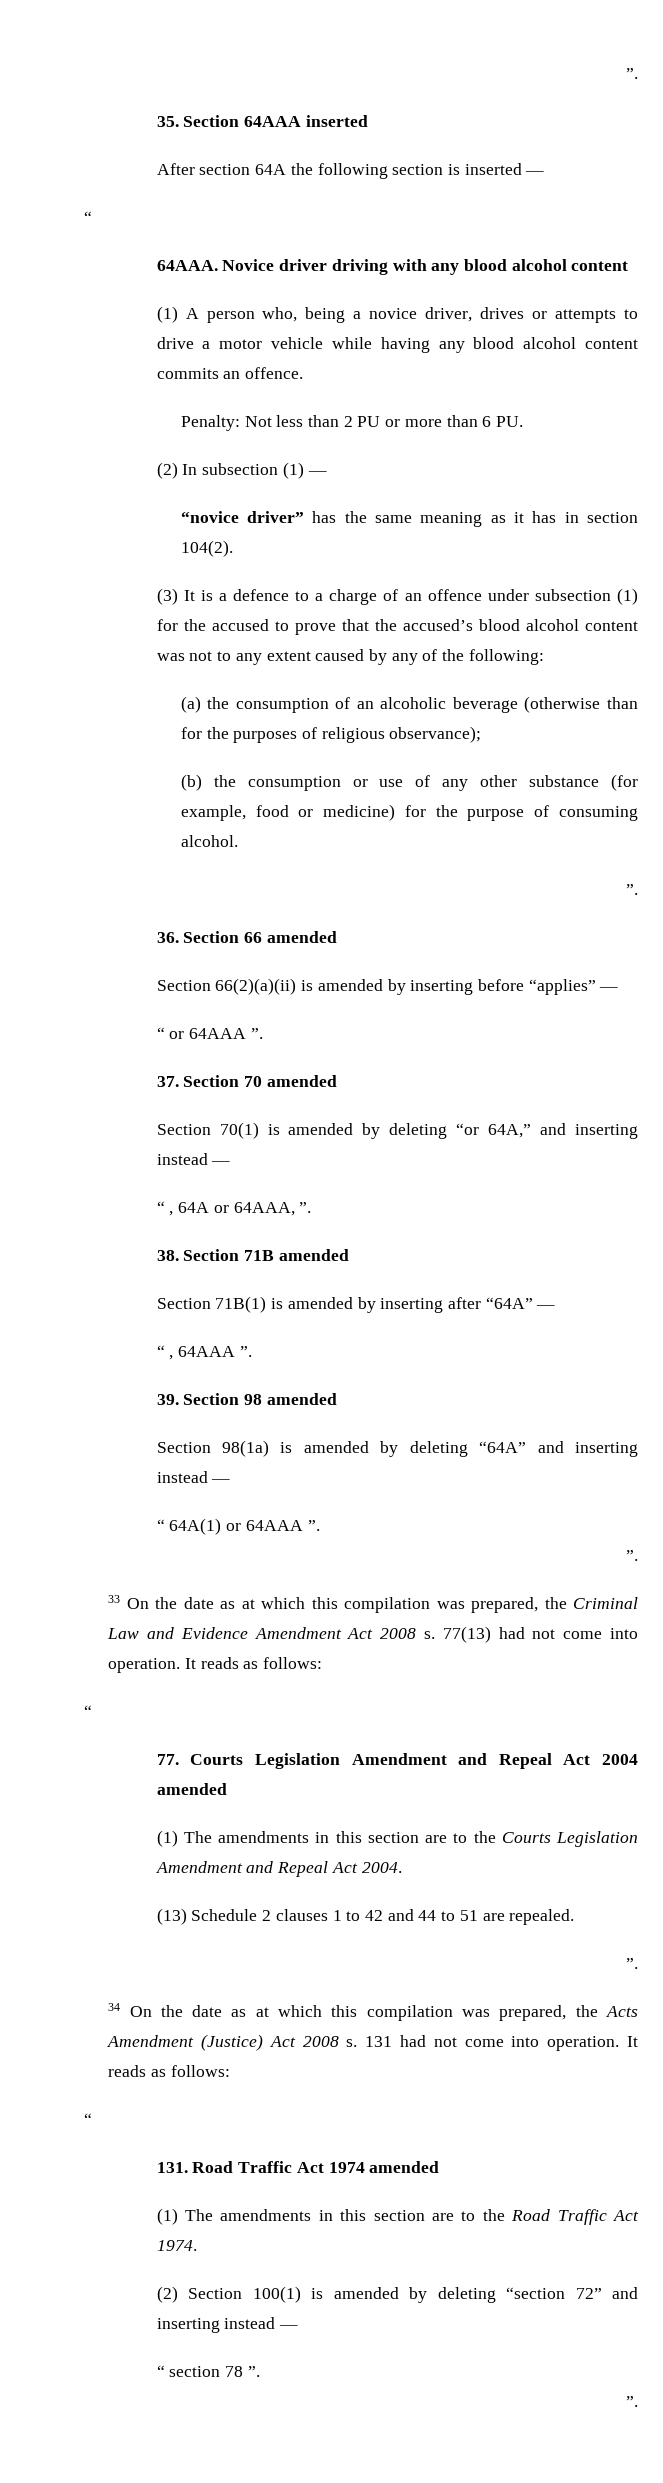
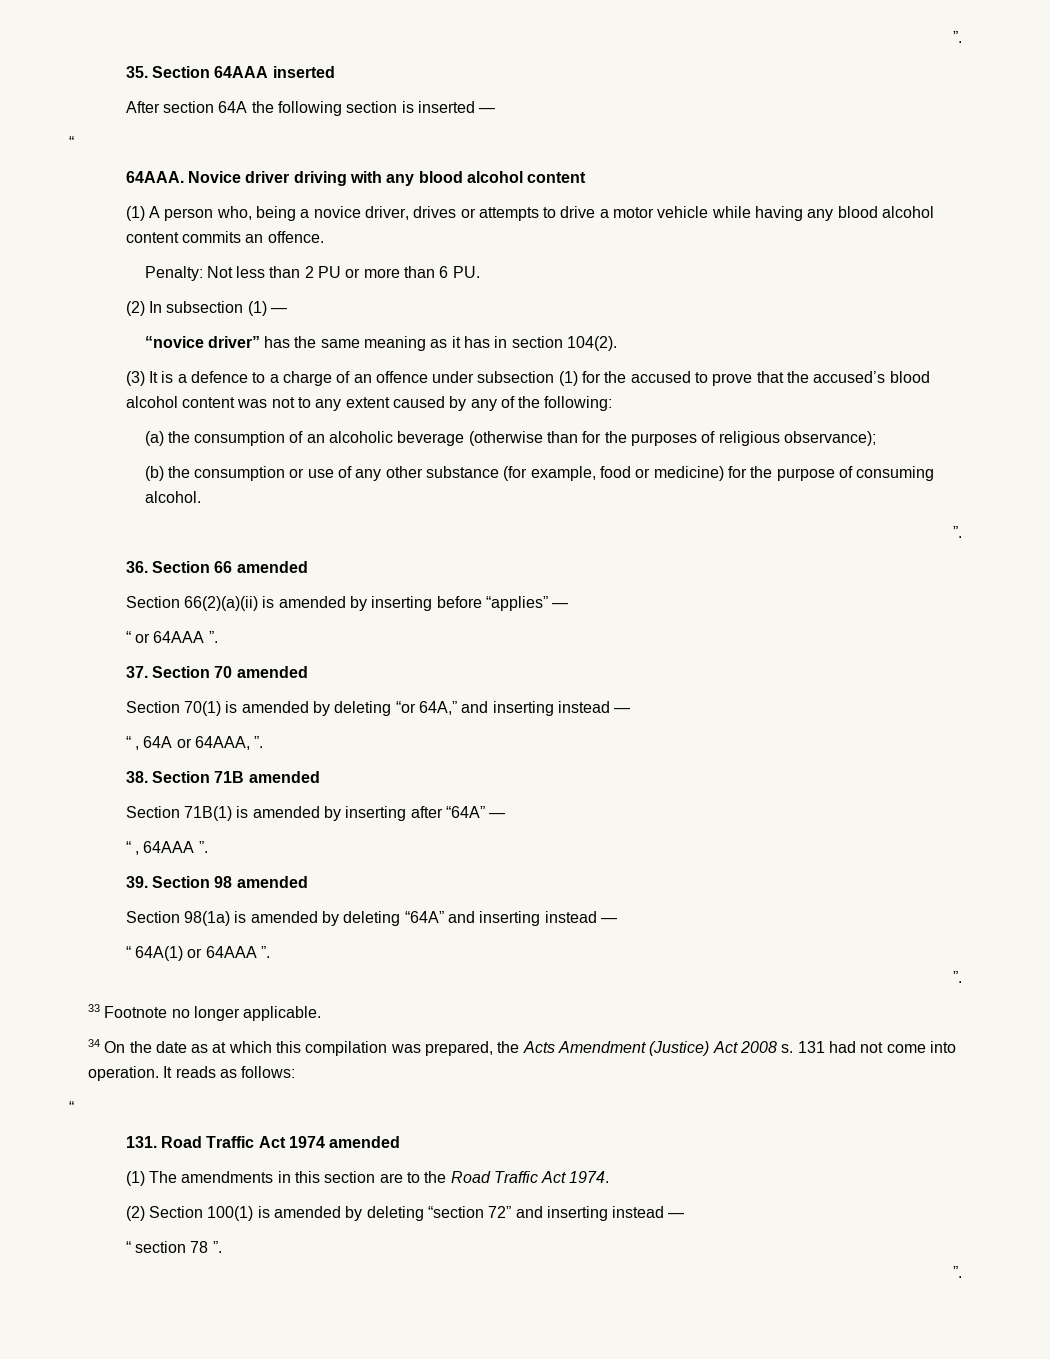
- 33 On the date as at which this compilation was prepared, the Criminal Law and Evidence Amendment Act 2008 s. 77(13) had not come into operation. It reads as follows:
- “
- 77. Courts Legislation Amendment and Repeal Act 2004 amended
- (1) The amendments in this section are to the Courts Legislation Amendment and Repeal Act 2004.
- (13) Schedule 2 clauses 1 to 42 and 44 to 51 are repealed.
- ”.
+ 33 Footnote no longer applicable.

